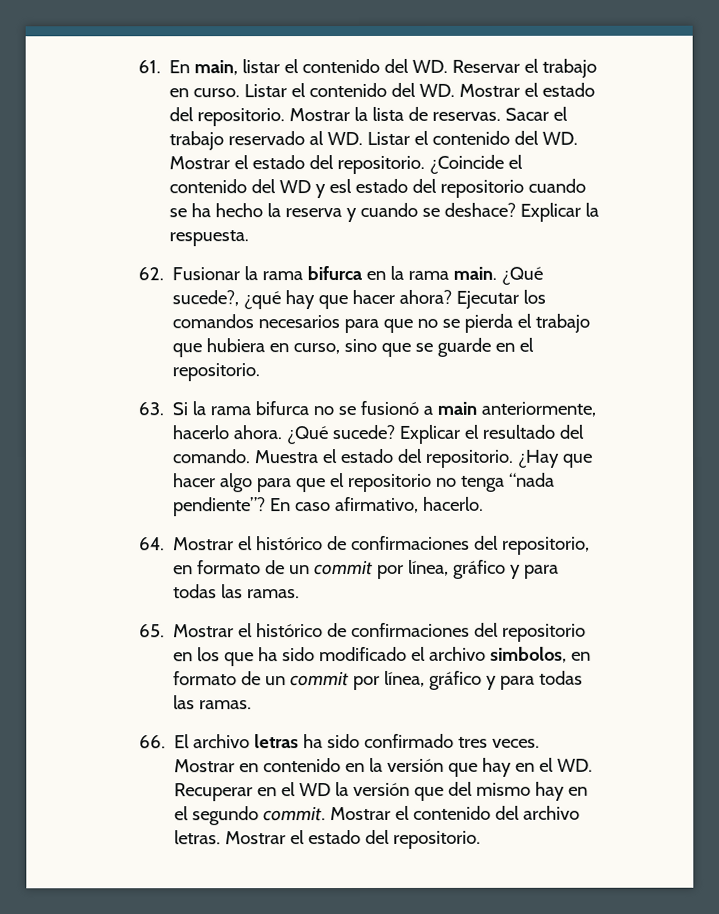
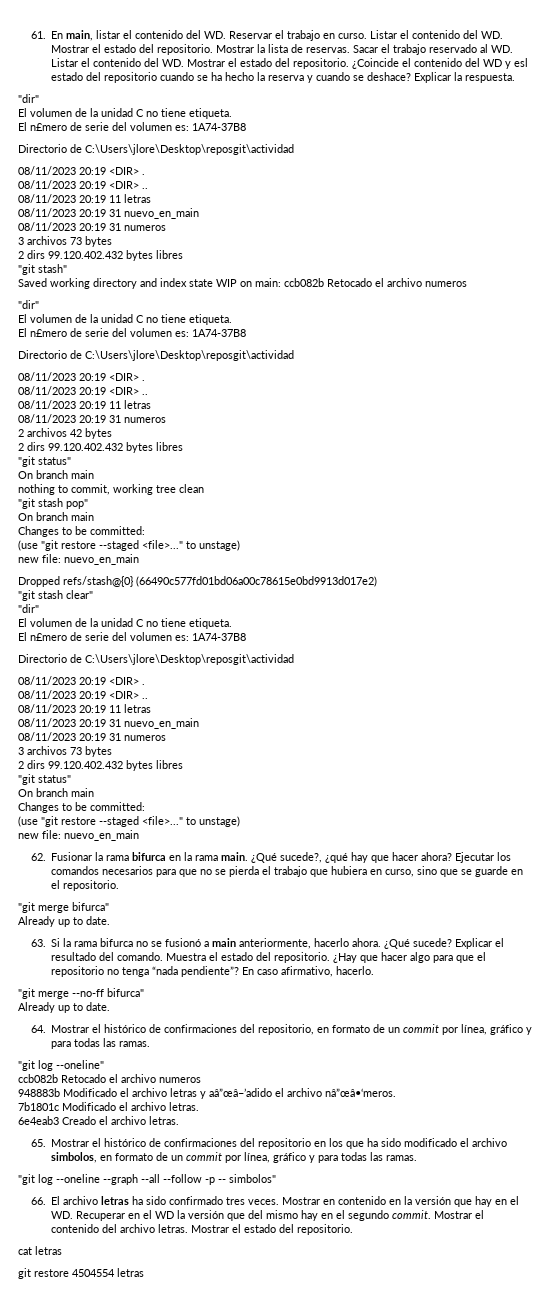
  Explicar la respuesta.
+ "dir"
+ El volumen de la unidad C no tiene etiqueta.
+ El n£mero de serie del volumen es: 1A74-37B8
+ Directorio de C:\Users\jlore\Desktop\reposgit\actividad
+ 08/11/2023 20:19 <DIR> .
+ 08/11/2023 20:19 <DIR> ..
+ 08/11/2023 20:19 11 letras
+ 08/11/2023 20:19 31 nuevo_en_main
+ 08/11/2023 20:19 31 numeros
+ 3 archivos 73 bytes
+ 2 dirs 99.120.402.432 bytes libres
+ "git stash"
+ Saved working directory and index state WIP on main: ccb082b Retocado el archivo numeros
+ "dir"
+ El volumen de la unidad C no tiene etiqueta.
+ El n£mero de serie del volumen es: 1A74-37B8
+ Directorio de C:\Users\jlore\Desktop\reposgit\actividad
+ 08/11/2023 20:19 <DIR> .
+ 08/11/2023 20:19 <DIR> ..
+ 08/11/2023 20:19 11 letras
+ 08/11/2023 20:19 31 numeros
+ 2 archivos 42 bytes
+ 2 dirs 99.120.402.432 bytes libres
+ "git status"
+ On branch main
+ nothing to commit, working tree clean
+ "git stash pop"
+ On branch main
+ Changes to be committed:
+ (use "git restore --staged <file>..." to unstage)
+ new file: nuevo_en_main
+ Dropped refs/stash@{0} (66490c577fd01bd06a00c78615e0bd9913d017e2)
+ "git stash clear"
+ "dir"
+ El volumen de la unidad C no tiene etiqueta.
+ El n£mero de serie del volumen es: 1A74-37B8
+ Directorio de C:\Users\jlore\Desktop\reposgit\actividad
+ 08/11/2023 20:19 <DIR> .
+ 08/11/2023 20:19 <DIR> ..
+ 08/11/2023 20:19 11 letras
+ 08/11/2023 20:19 31 nuevo_en_main
+ 08/11/2023 20:19 31 numeros
+ 3 archivos 73 bytes
+ 2 dirs 99.120.402.432 bytes libres
+ "git status"
+ On branch main
+ Changes to be committed:
+ (use "git restore --staged <file>..." to unstage)
+ new file: nuevo_en_main
+ "git merge bifurca"
+ Already up to date.
+ "git merge --no-ff bifurca"
+ Already up to date.
+ "git log --oneline"
+ ccb082b Retocado el archivo numeros
+ 948883b Modificado el archivo letras y aâ”œâ–’adido el archivo nâ”œâ•‘meros.
+ 7b1801c Modificado el archivo letras.
+ 6e4eab3 Creado el archivo letras.
+ "git log --oneline --graph --all --follow -p -- simbolos"
+ cat letras
+ git restore 4504554 letras

